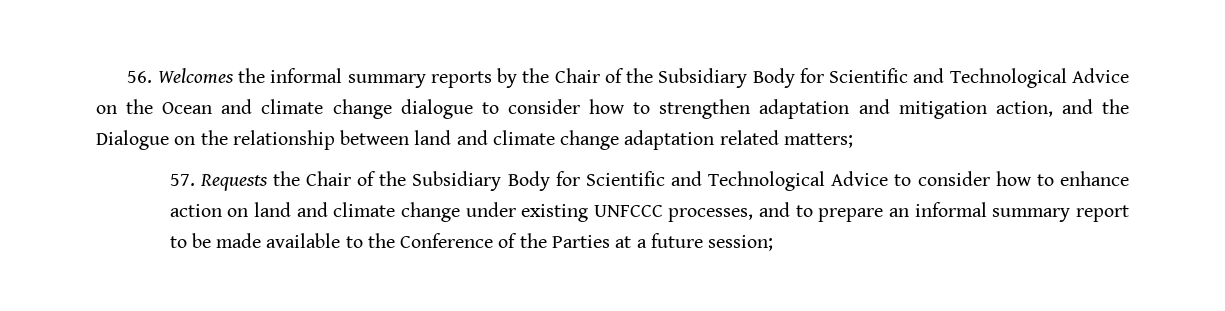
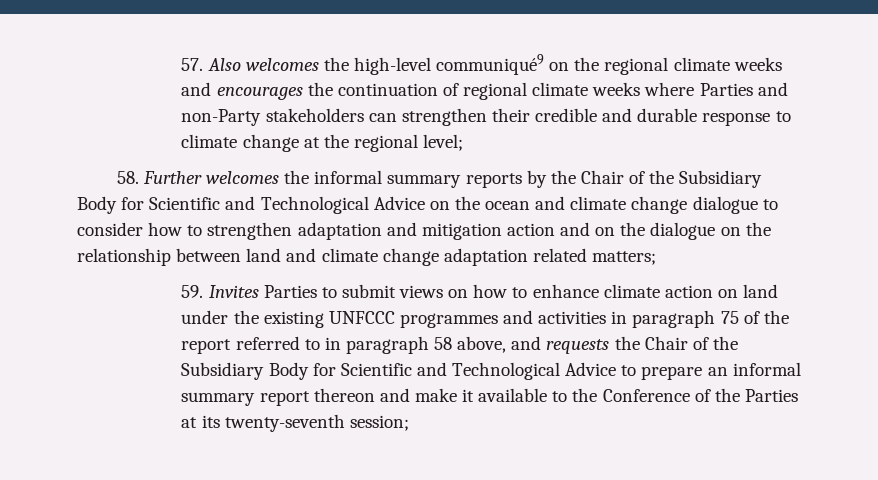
- 56. Welcomes the informal summary reports by the Chair of the Subsidiary Body for Scientific and Technological Advice on the Ocean and climate change dialogue to consider how to strengthen adaptation and mitigation action, and the Dialogue on the relationship between land and climate change adaptation related matters;
+ 57. Also welcomes the high-level communiqué9 on the regional climate weeks and encourages the continuation of regional climate weeks where Parties and non-Party stakeholders can strengthen their credible and durable response to climate change at the regional level;
+ 58. Further welcomes the informal summary reports by the Chair of the Subsidiary Body for Scientific and Technological Advice on the ocean and climate change dialogue to consider how to strengthen adaptation and mitigation action and on the dialogue on the relationship between land and climate change adaptation related matters;
- 57. Requests the Chair of the Subsidiary Body for Scientific and Technological Advice to consider how to enhance action on land and climate change under existing UNFCCC processes, and to prepare an informal summary report to be made available to the Conference of the Parties at a future session;
+ 59. Invites Parties to submit views on how to enhance climate action on land under the existing UNFCCC programmes and activities in paragraph 75 of the report referred to in paragraph 58 above, and requests the Chair of the Subsidiary Body for Scientific and Technological Advice to prepare an informal summary report thereon and make it available to the Conference of the Parties at its twenty-seventh session;

